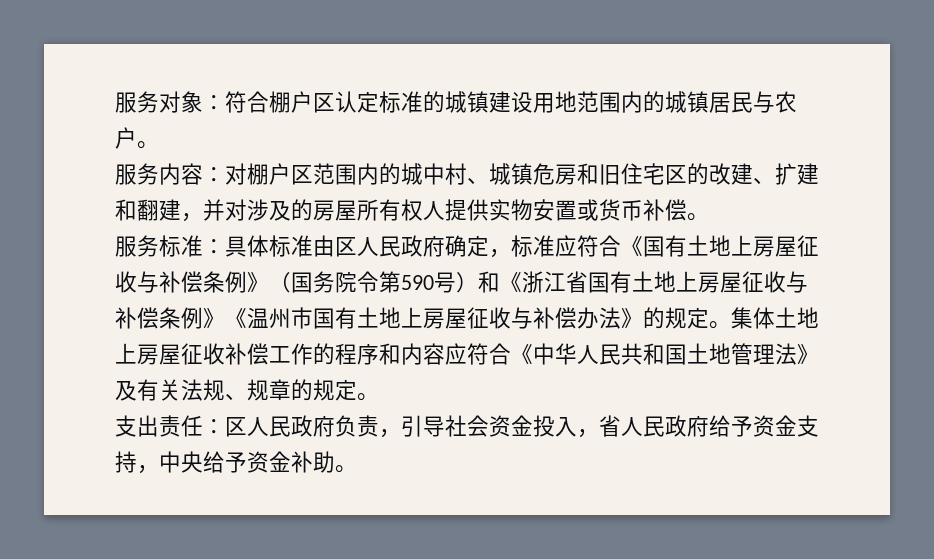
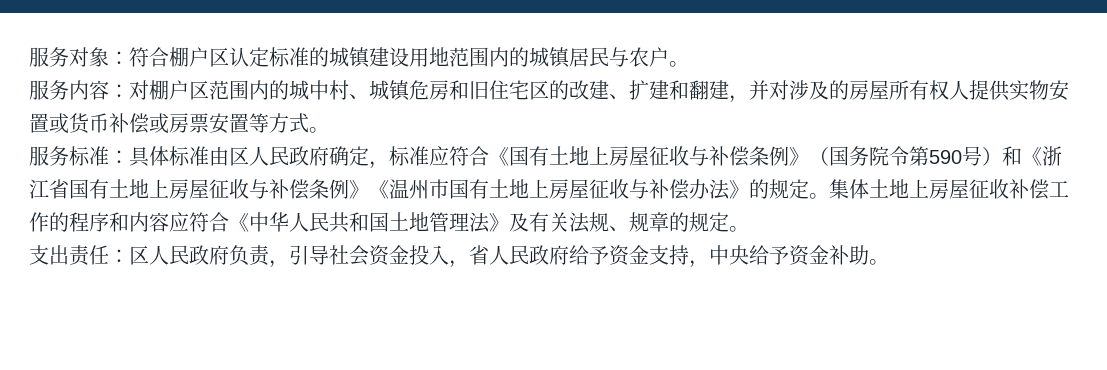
- 服务内容：对棚户区范围内的城中村、城镇危房和旧住宅区的改建、扩建和翻建，并对涉及的房屋所有权人提供实物安置或货币补偿。
+ 服务内容：对棚户区范围内的城中村、城镇危房和旧住宅区的改建、扩建和翻建，并对涉及的房屋所有权人提供实物安置或货币补偿或房票安置等方式。

